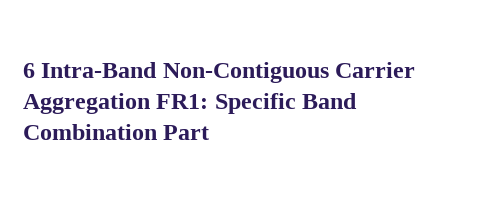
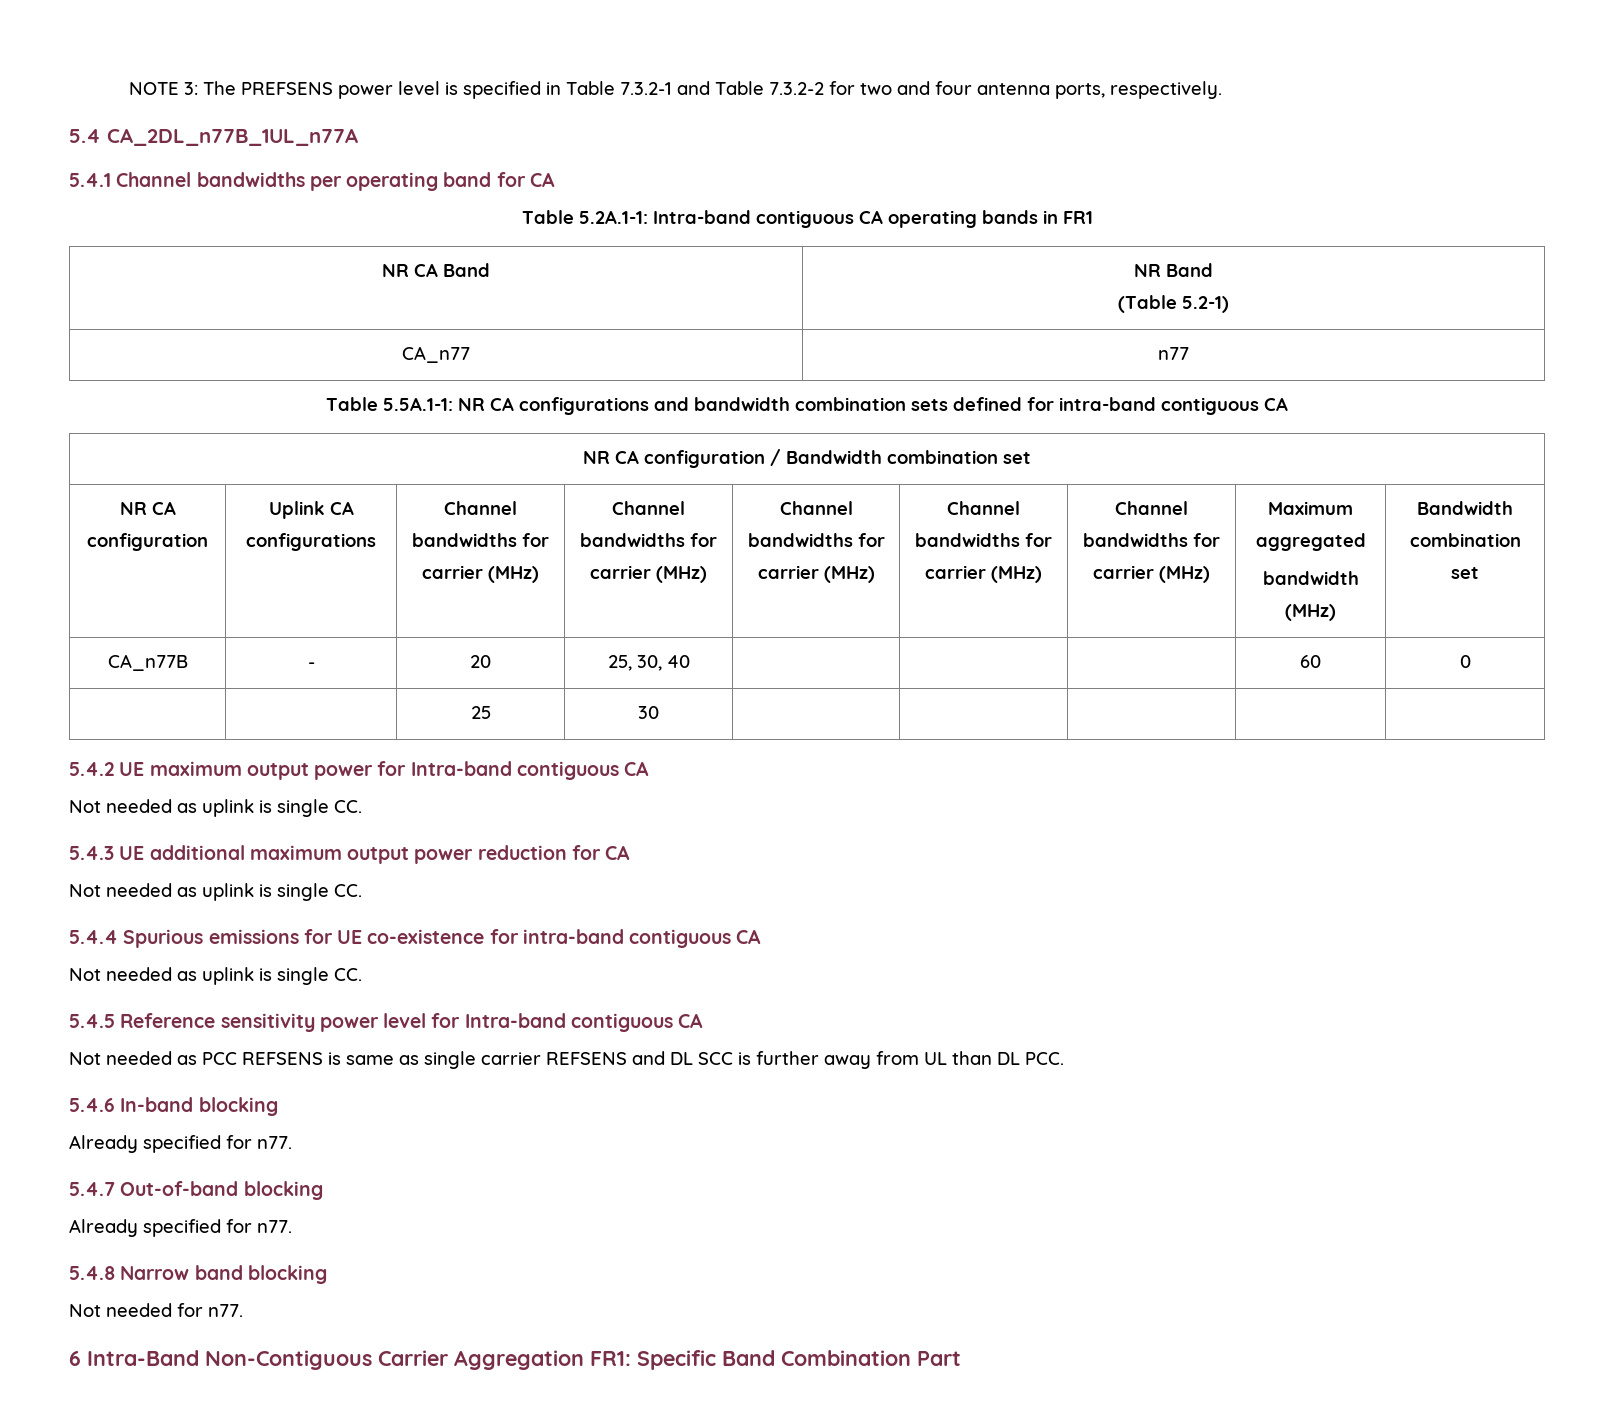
+ NOTE 3: The PREFSENS power level is specified in Table 7.3.2-1 and Table 7.3.2-2 for two and four antenna ports, respectively.
+ 5.4 CA_2DL_n77B_1UL_n77A
+ 5.4.1 Channel bandwidths per operating band for CA
+ Table 5.2A.1-1: Intra-band contiguous CA operating bands in FR1
+ NR CA Band | NR Band
+ (Table 5.2-1)
+ CA_n77 | n77
+ Table 5.5A.1-1: NR CA configurations and bandwidth combination sets defined for intra-band contiguous CA
+ NR CA configuration / Bandwidth combination set
+ NR CA configuration | Uplink CA configurations | Channel bandwidths for carrier (MHz) | Channel bandwidths for carrier (MHz) | Channel bandwidths for carrier (MHz) | Channel bandwidths for carrier (MHz) | Channel bandwidths for carrier (MHz) | Maximum aggregated
+ bandwidth (MHz) | Bandwidth combination set
+ CA_n77B | - | 20 | 25, 30, 40 | | | | 60 | 0
+ | | 25 | 30 | | | | |
+ 5.4.2 UE maximum output power for Intra-band contiguous CA
+ Not needed as uplink is single CC.
+ 5.4.3 UE additional maximum output power reduction for CA
+ Not needed as uplink is single CC.
+ 5.4.4 Spurious emissions for UE co-existence for intra-band contiguous CA
+ Not needed as uplink is single CC.
+ 5.4.5 Reference sensitivity power level for Intra-band contiguous CA
+ Not needed as PCC REFSENS is same as single carrier REFSENS and DL SCC is further away from UL than DL PCC.
+ 5.4.6 In-band blocking
+ Already specified for n77.
+ 5.4.7 Out-of-band blocking
+ Already specified for n77.
+ 5.4.8 Narrow band blocking
+ Not needed for n77.

